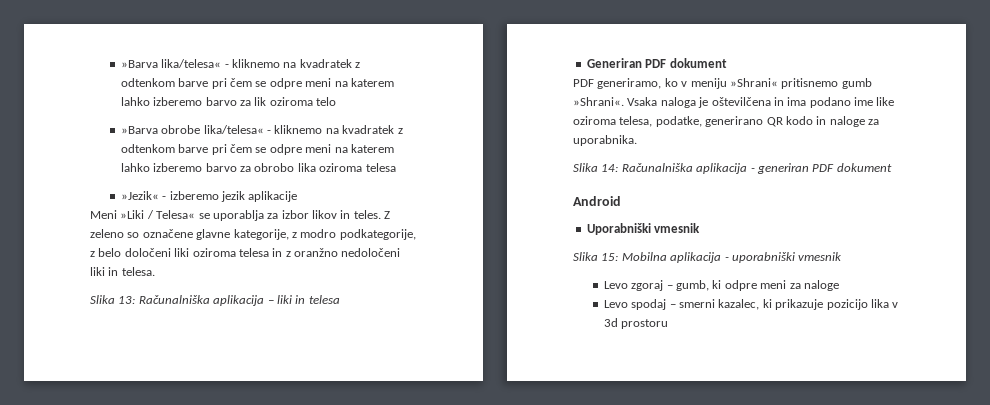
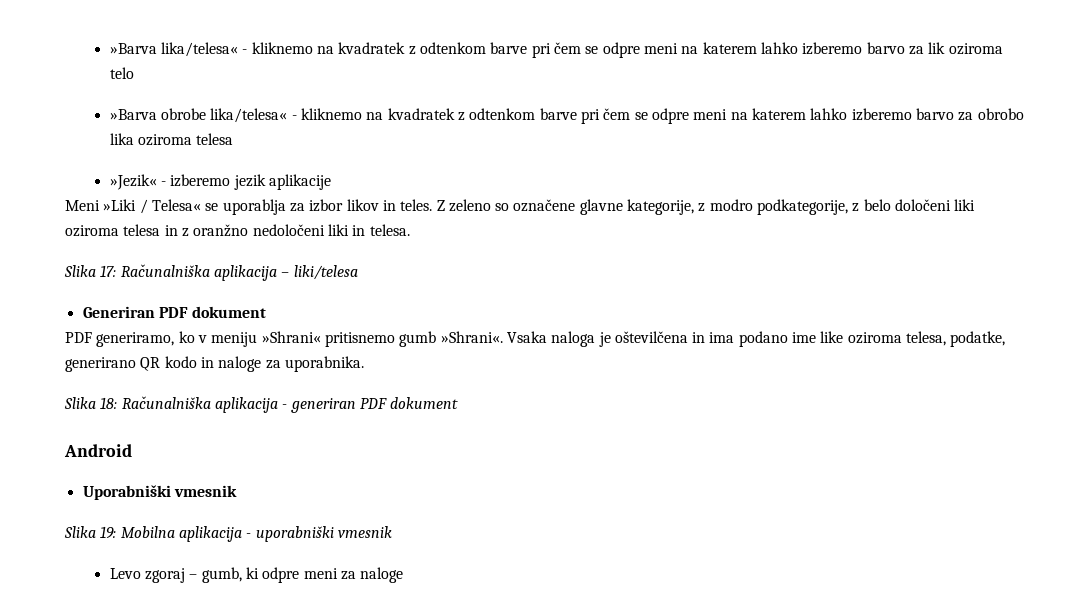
- Slika 13: Računalniška aplikacija – liki in telesa
+ Slika 17: Računalniška aplikacija – liki/telesa
- Slika 14: Računalniška aplikacija - generiran PDF dokument
+ Slika 18: Računalniška aplikacija - generiran PDF dokument
- Slika 15: Mobilna aplikacija - uporabniški vmesnik
+ Slika 19: Mobilna aplikacija - uporabniški vmesnik
- Levo spodaj – smerni kazalec, ki prikazuje pozicijo lika v 3d prostoru

